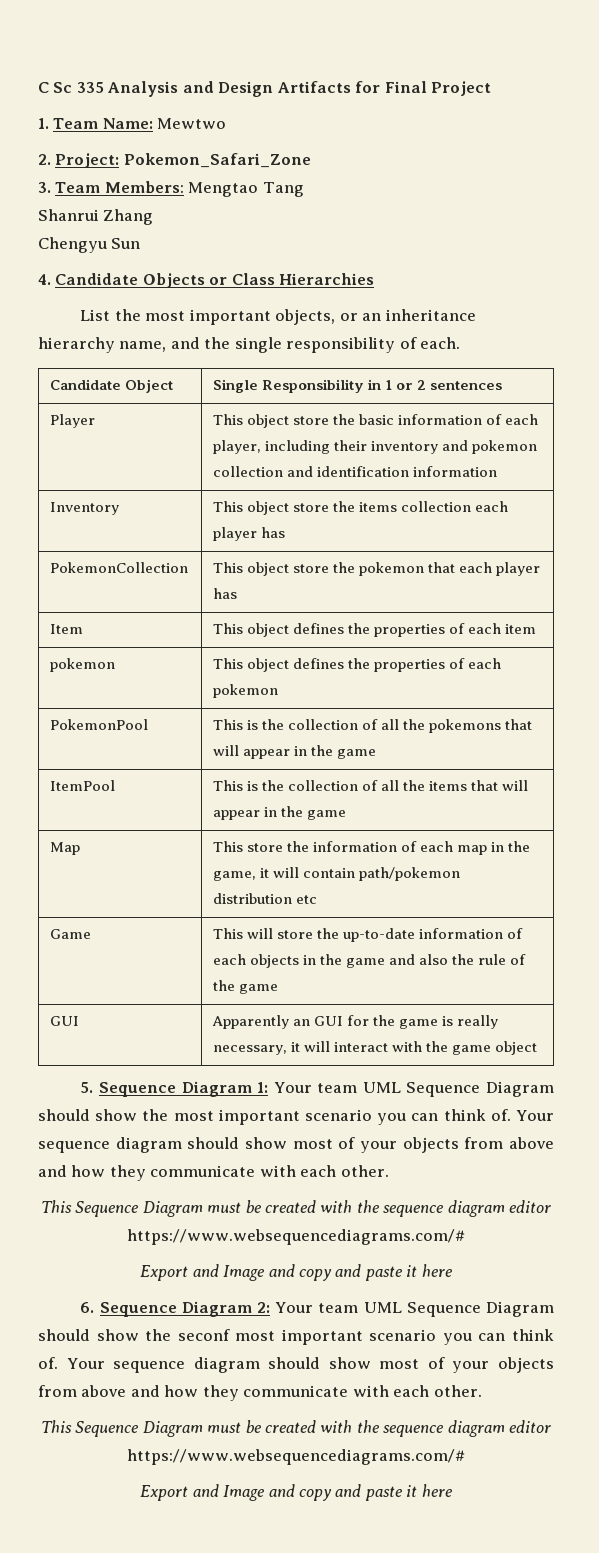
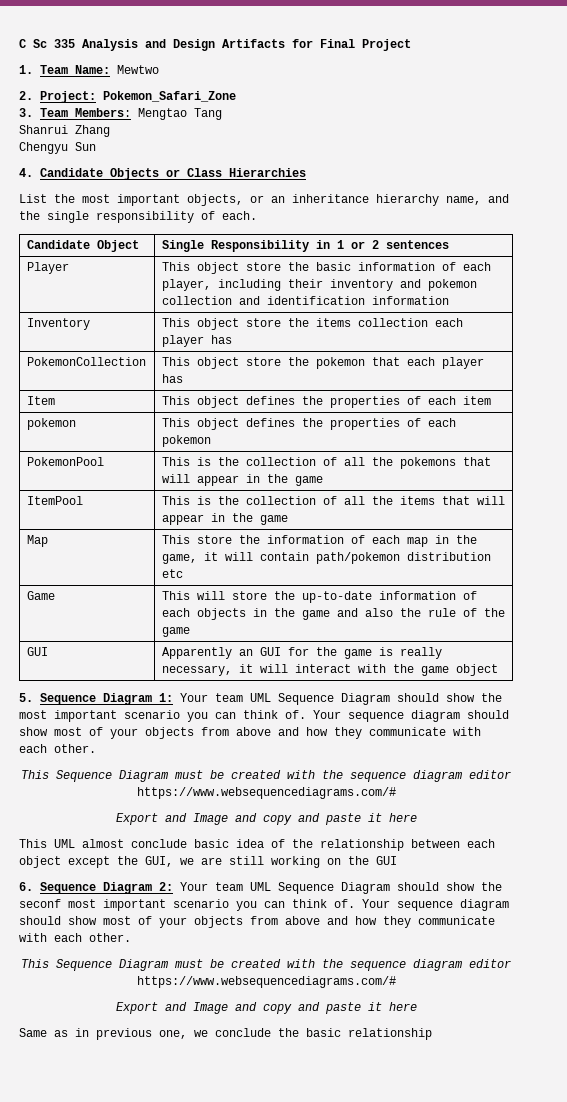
+ This UML almost conclude basic idea of the relationship between each object except the GUI, we are still working on the GUI
+ Same as in previous one, we conclude the basic relationship

